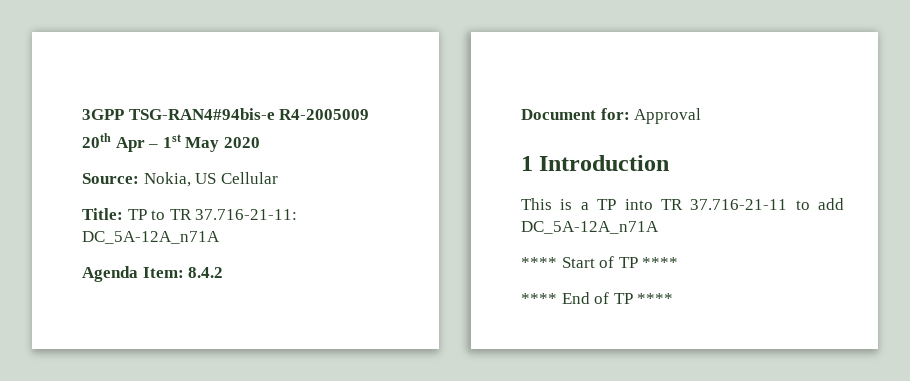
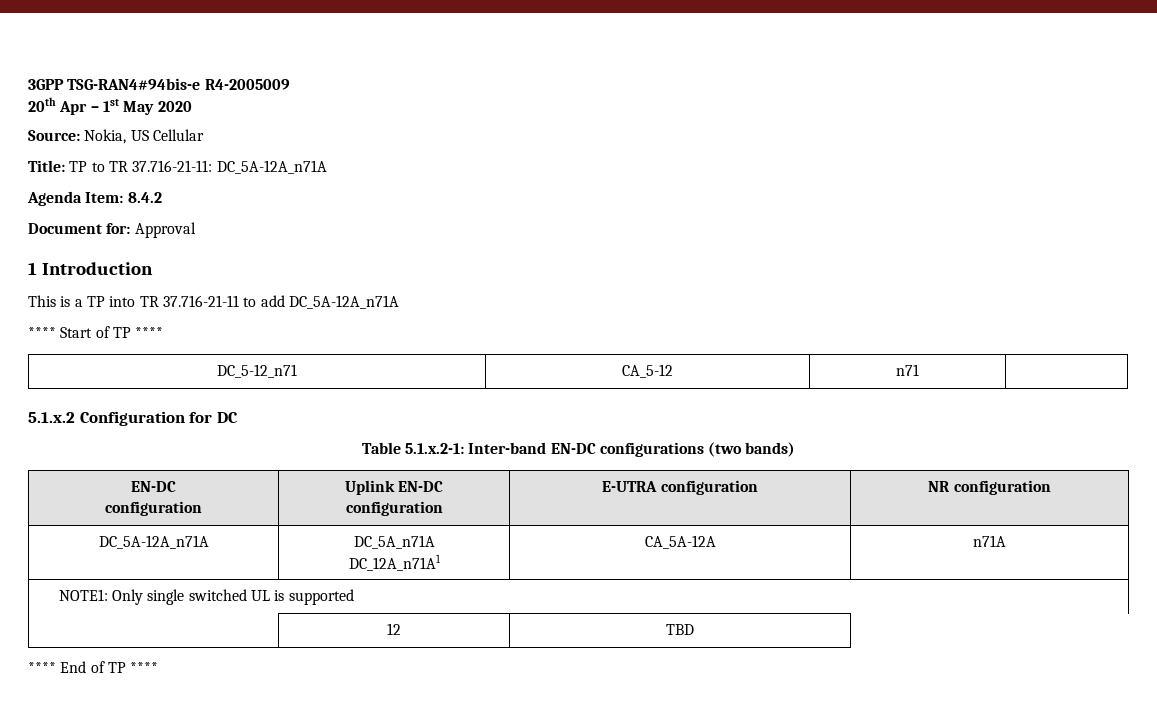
+ DC_5-12_n71 | CA_5-12 | n71 |
+ 5.1.x.2 Configuration for DC
+ Table 5.1.x.2-1: Inter-band EN-DC configurations (two bands)
+ EN-DC
+ configuration | Uplink EN-DC
+ configuration | E-UTRA configuration | NR configuration
+ DC_5A-12A_n71A | DC_5A_n71A
+ DC_12A_n71A1 | CA_5A-12A | n71A
+ NOTE1: Only single switched UL is supported
+ | 12 | TBD

